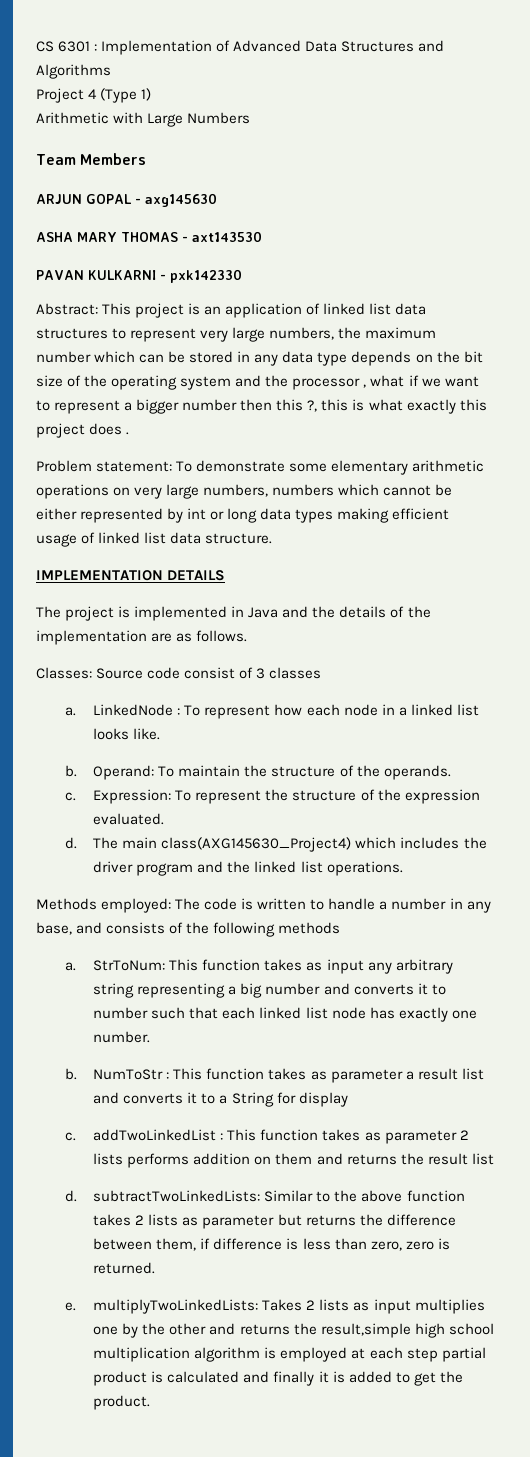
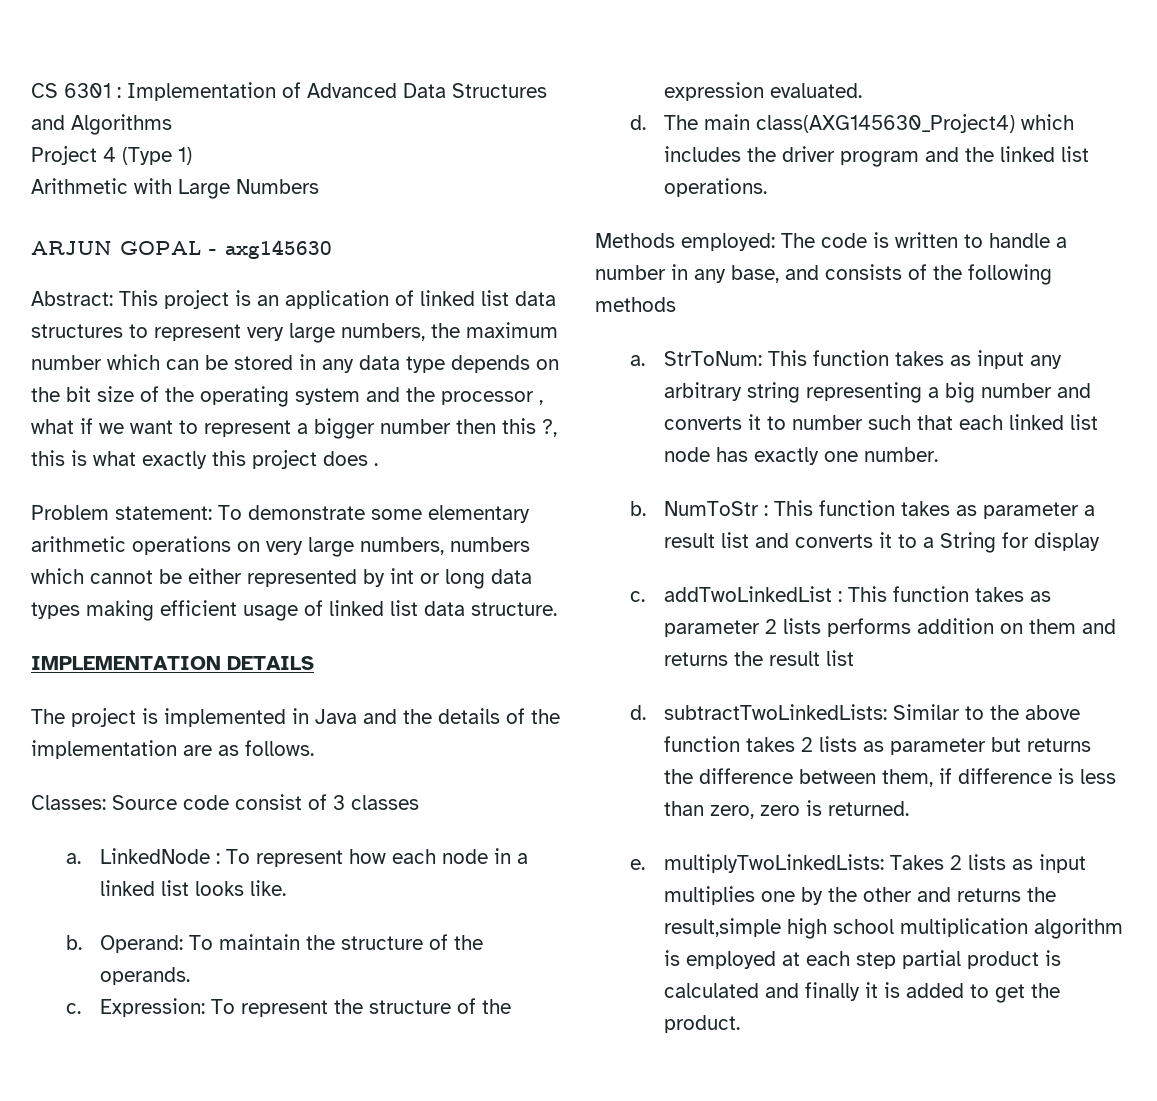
- Team Members
- ASHA MARY THOMAS - axt143530
- PAVAN KULKARNI - pxk142330

